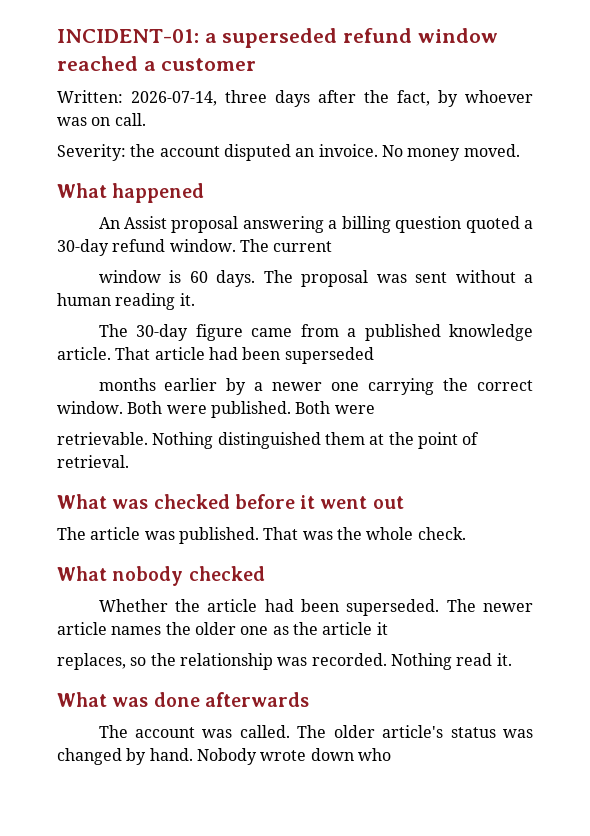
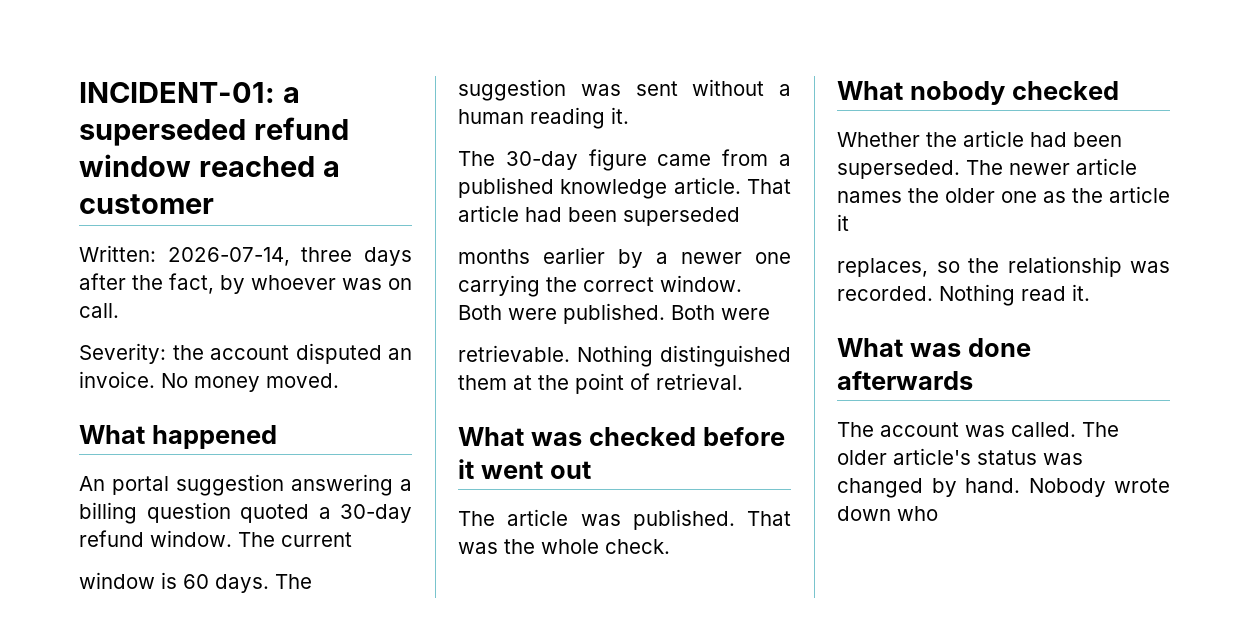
- An Assist proposal answering a billing question quoted a 30-day refund window.
+ An portal suggestion answering a billing question quoted a 30-day refund window.
- The proposal was sent without a human reading it.
+ The suggestion was sent without a human reading it.

